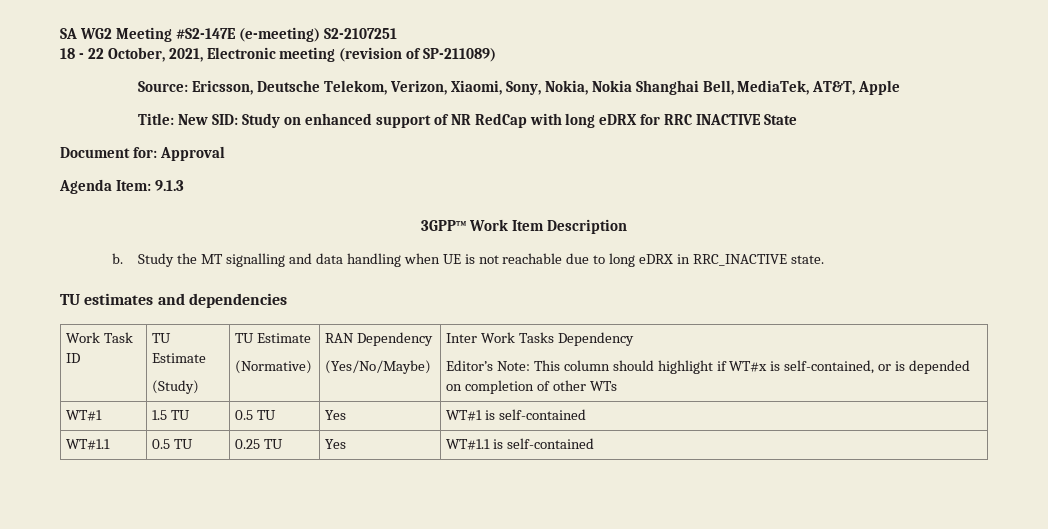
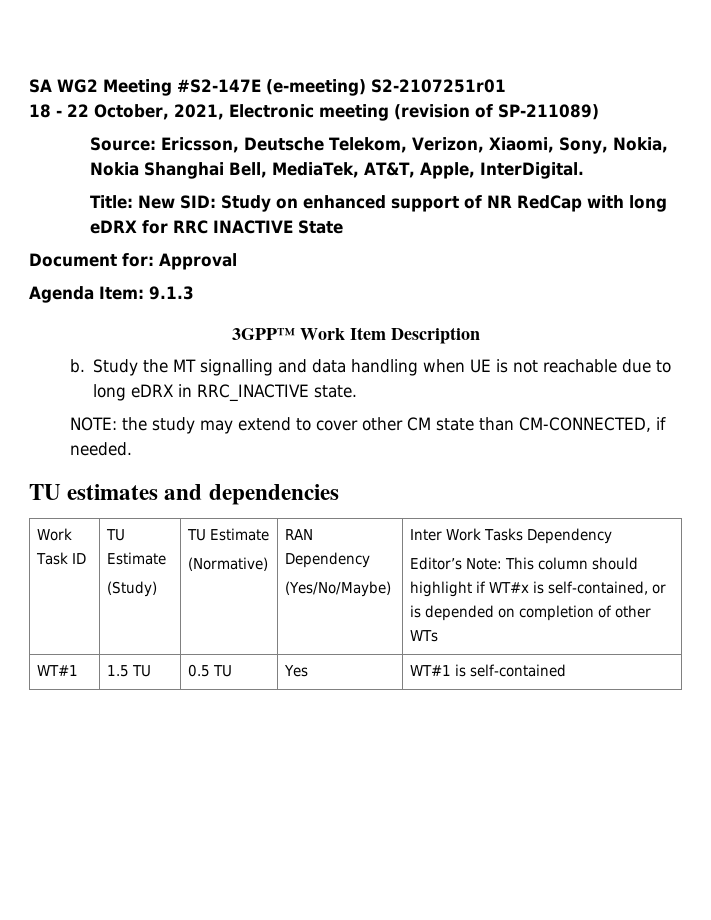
- SA WG2 Meeting #S2-147E (e-meeting) S2-2107251
+ SA WG2 Meeting #S2-147E (e-meeting) S2-2107251r01
- Source: Ericsson, Deutsche Telekom, Verizon, Xiaomi, Sony, Nokia, Nokia Shanghai Bell, MediaTek, AT&T, Apple
+ Source: Ericsson, Deutsche Telekom, Verizon, Xiaomi, Sony, Nokia, Nokia Shanghai Bell, MediaTek, AT&T, Apple, InterDigital.
+ NOTE: the study may extend to cover other CM state than CM-CONNECTED, if needed.
- WT#1.1 | 0.5 TU | 0.25 TU | Yes | WT#1.1 is self-contained

